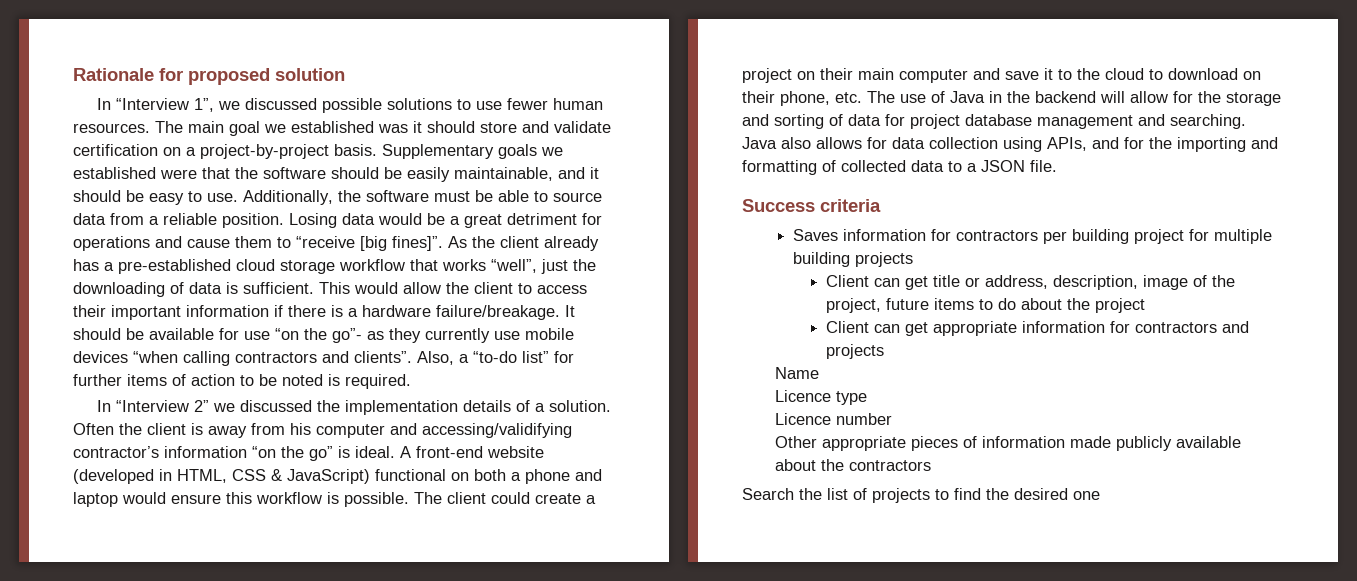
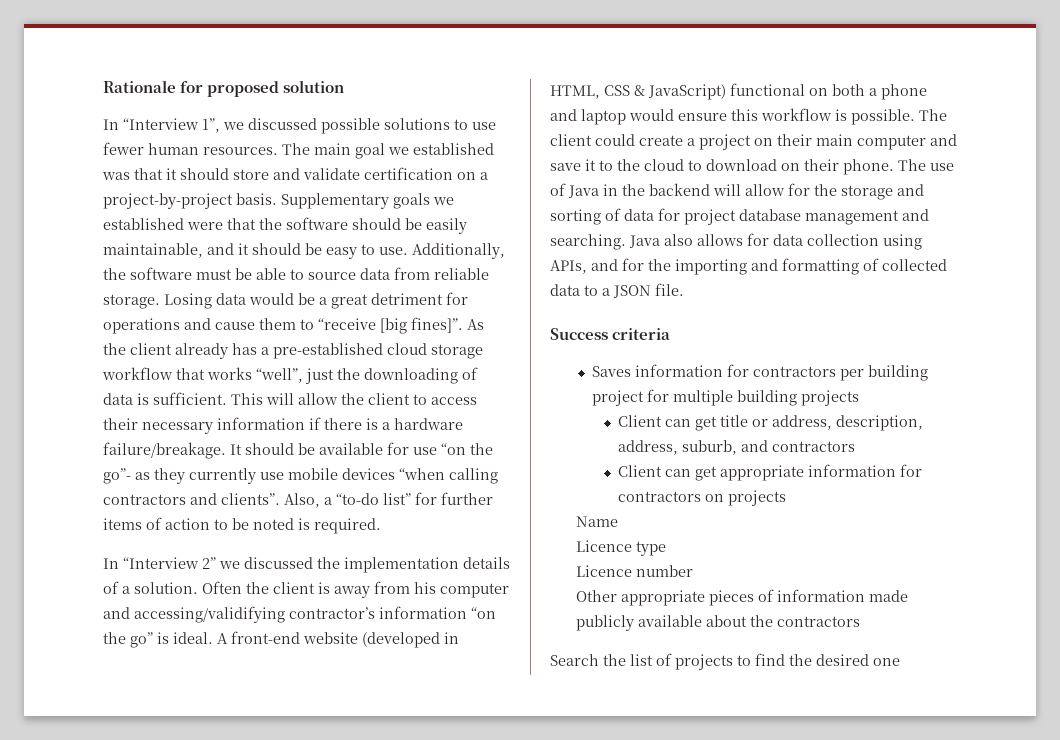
- The main goal we established was it should store and validate certification on a project-by-project basis.
+ The main goal we established was that it should store and validate certification on a project-by-project basis.
- Additionally, the software must be able to source data from a reliable position.
+ Additionally, the software must be able to source data from reliable storage.
- This would allow the client to access their important information if there is a hardware failure/breakage.
+ This will allow the client to access their necessary information if there is a hardware failure/breakage.
- The client could create a project on their main computer and save it to the cloud to download on their phone, etc. The use of Java in the backend will allow for the storage and sorting of data for project database management and searching.
+ The client could create a project on their main computer and save it to the cloud to download on their phone. The use of Java in the backend will allow for the storage and sorting of data for project database management and searching.
- Client can get title or address, description, image of the project, future items to do about the project
+ Client can get title or address, description, address, suburb, and contractors
- Client can get appropriate information for contractors and projects
+ Client can get appropriate information for contractors on projects

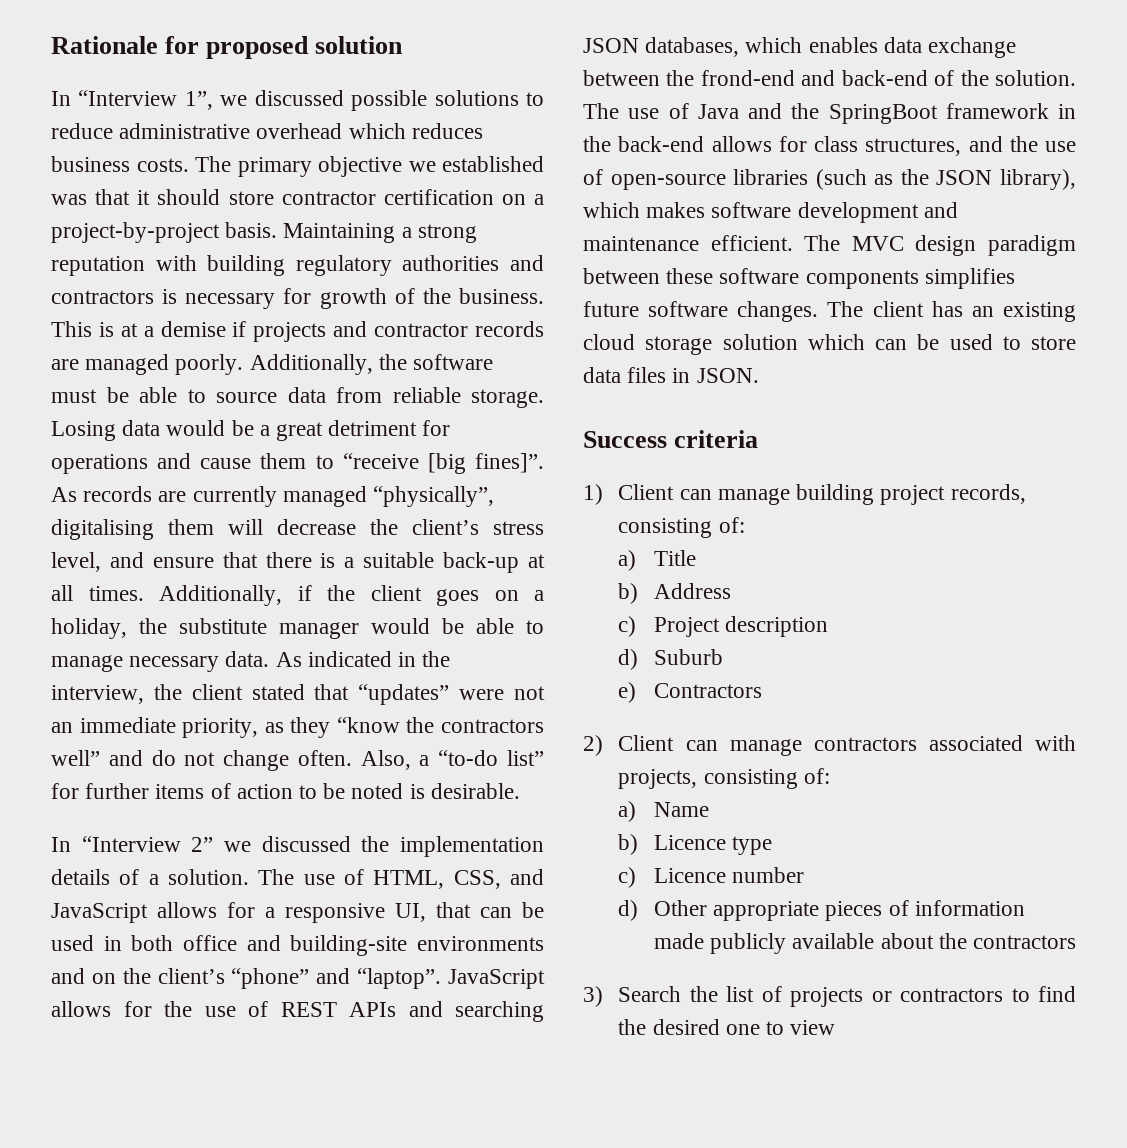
- In “Interview 1”, we discussed possible solutions to use fewer human resources. The main goal we established was that it should store and validate certification on a project-by-project basis.
+ In “Interview 1”, we discussed possible solutions to reduce administrative overhead which reduces business costs. The primary objective we established was that it should store contractor certification on a project-by-project basis.
- Supplementary goals we established were that the software should be easily maintainable, and it should be easy to use.
+ Maintaining a strong reputation with building regulatory authorities and contractors is necessary for growth of the business. This is at a demise if projects and contractor records are managed poorly.
- As the client already has a pre-established cloud storage workflow that works “well”, just the downloading of data is sufficient. This will allow the client to access their necessary information if there is a hardware failure/breakage. It should be available for use “on the go”- as they currently use mobile devices “when calling contractors and clients”.
+ As records are currently managed “physically”, digitalising them will decrease the client’s stress level, and ensure that there is a suitable back-up at all times. Additionally, if the client goes on a holiday, the substitute manager would be able to manage necessary data. As indicated in the interview, the client stated that “updates” were not an immediate priority, as they “know the contractors well” and do not change often.
- Also, a “to-do list” for further items of action to be noted is required.
+ Also, a “to-do list” for further items of action to be noted is desirable.
- Often the client is away from his computer and accessing/validifying contractor’s information “on the go” is ideal. A front-end website (developed in HTML, CSS & JavaScript) functional on both a phone and laptop would ensure this workflow is possible. The client could create a project on their main computer and save it to the cloud to download on their phone. The use of Java in the backend will allow for the storage and sorting of data for project database management and searching. Java also allows for data collection using APIs, and for the importing and formatting of collected data to a JSON file.
+ The use of HTML, CSS, and JavaScript allows for a responsive UI, that can be used in both office and building-site environments and on the client’s “phone” and “laptop”. JavaScript allows for the use of REST APIs and searching JSON databases, which enables data exchange between the frond-end and back-end of the solution. The use of Java and the SpringBoot framework in the back-end allows for class structures, and the use of open-source libraries (such as the JSON library), which makes software development and maintenance efficient. The MVC design paradigm between these software components simplifies future software changes. The client has an existing cloud storage solution which can be used to store data files in JSON.
  Success criteria
- Saves information for contractors per building project for multiple building projects
- Client can get title or address, description, address, suburb, and contractors
- Client can get appropriate information for contractors on projects
- Name
+ 1) Client can manage building project records, consisting of:
+ a) Title
+ b) Address
+ c) Project description
+ d) Suburb
+ e) Contractors
+ 2) Client can manage contractors associated with projects, consisting of:
+ a) Name
- Licence type
+ b) Licence type
- Licence number
+ c) Licence number
- Other appropriate pieces of information made publicly available about the contractors
+ d) Other appropriate pieces of information made publicly available about the contractors
- Search the list of projects to find the desired one
+ 3) Search the list of projects or contractors to find the desired one to view

